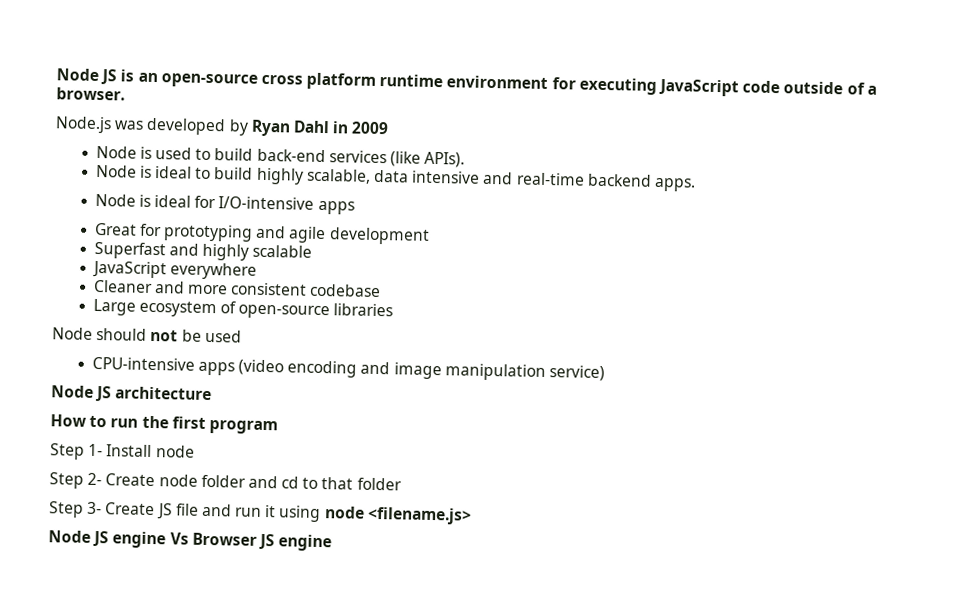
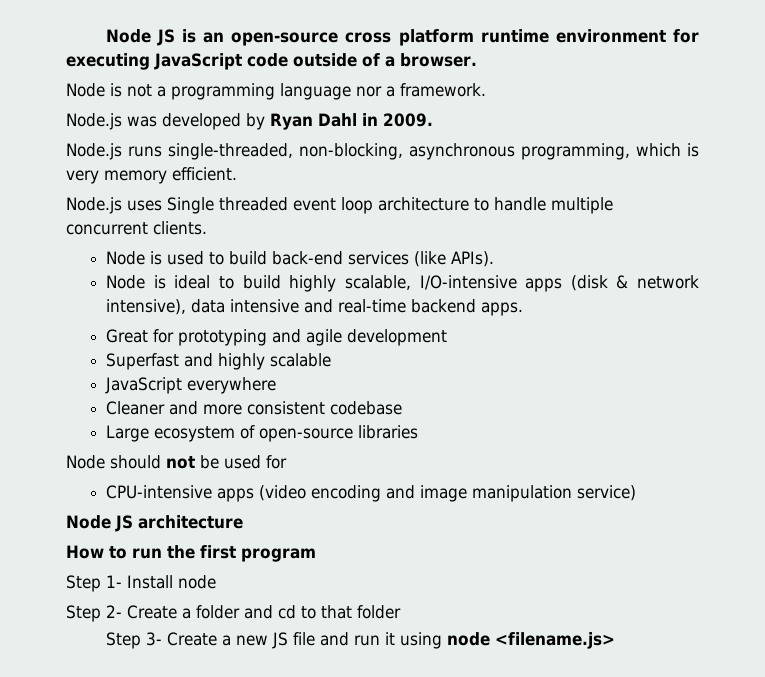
+ Node is not a programming language nor a framework.
- Node.js was developed by Ryan Dahl in 2009
+ Node.js was developed by Ryan Dahl in 2009.
+ Node.js runs single-threaded, non-blocking, asynchronous programming, which is very memory efficient.
+ Node.js uses Single threaded event loop architecture to handle multiple concurrent clients.
- Node is ideal to build highly scalable, data intensive and real-time backend apps.
+ Node is ideal to build highly scalable, I/O-intensive apps (disk & network intensive), data intensive and real-time backend apps.
- Node is ideal for I/O-intensive apps
- Node should not be used
+ Node should not be used for
- Step 2- Create node folder and cd to that folder
+ Step 2- Create a folder and cd to that folder
- Step 3- Create JS file and run it using node <filename.js>
+ Step 3- Create a new JS file and run it using node <filename.js>
- Node JS engine Vs Browser JS engine

